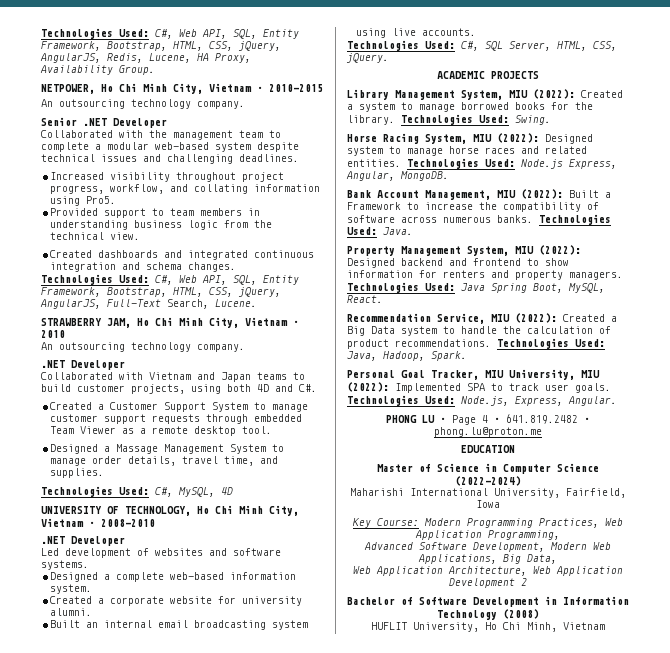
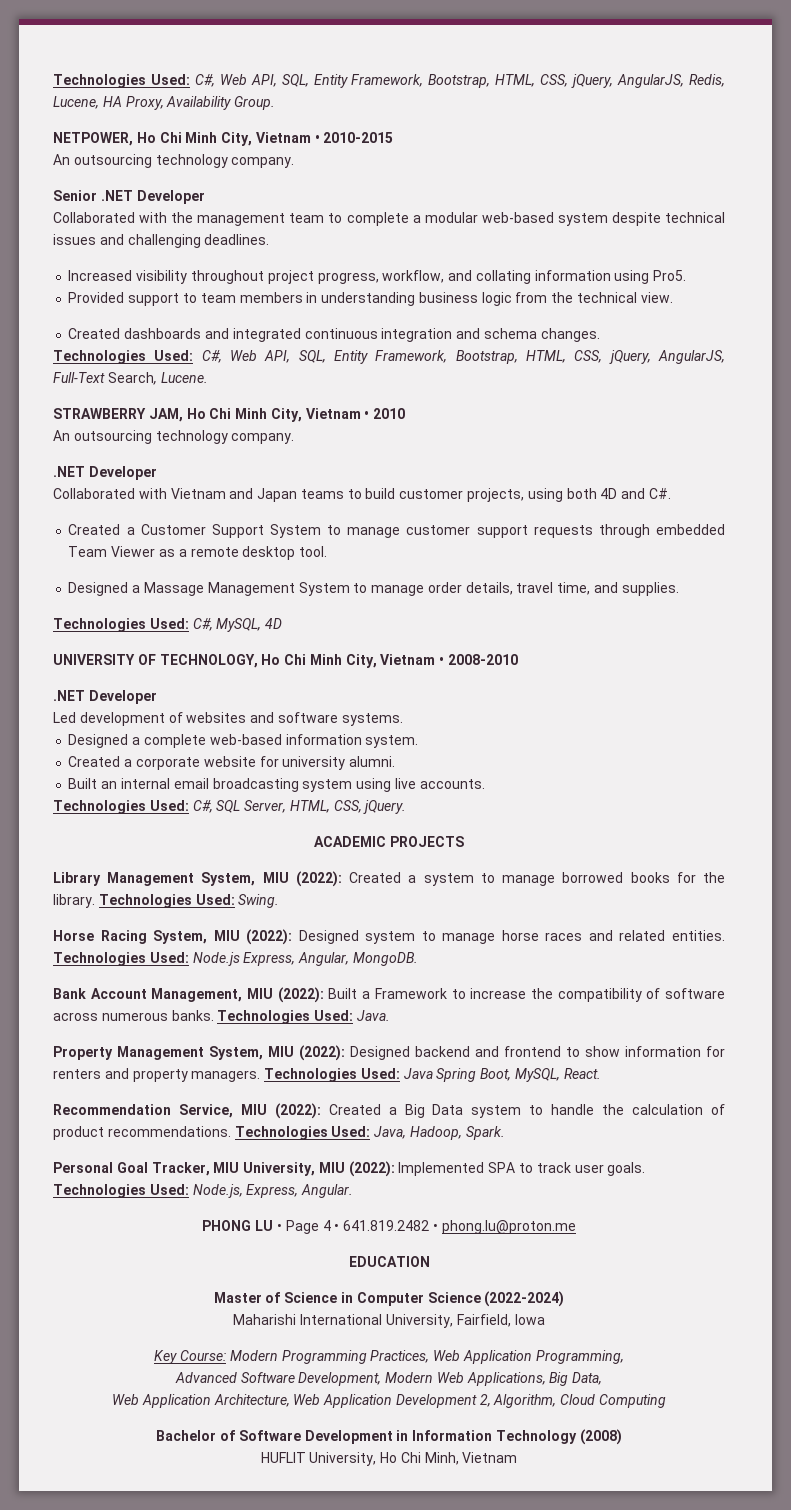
- Web Application Architecture, Web Application Development 2
+ Web Application Architecture, Web Application Development 2, Algorithm, Cloud Computing

